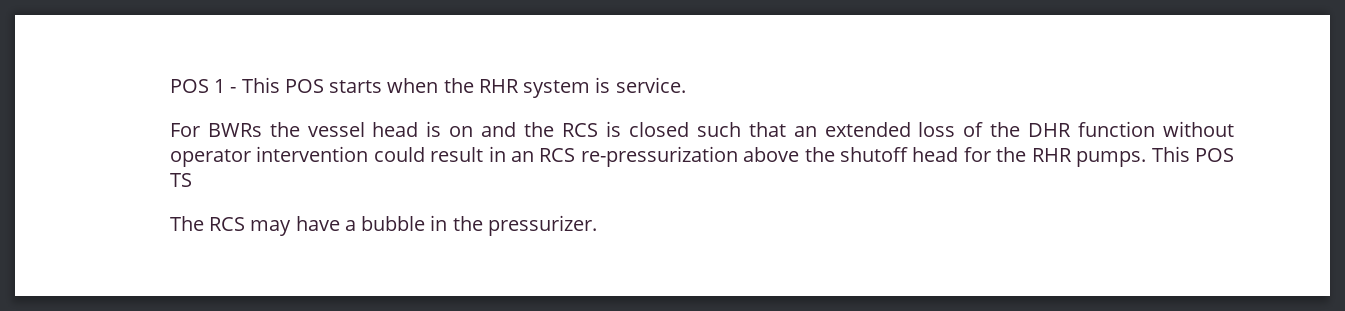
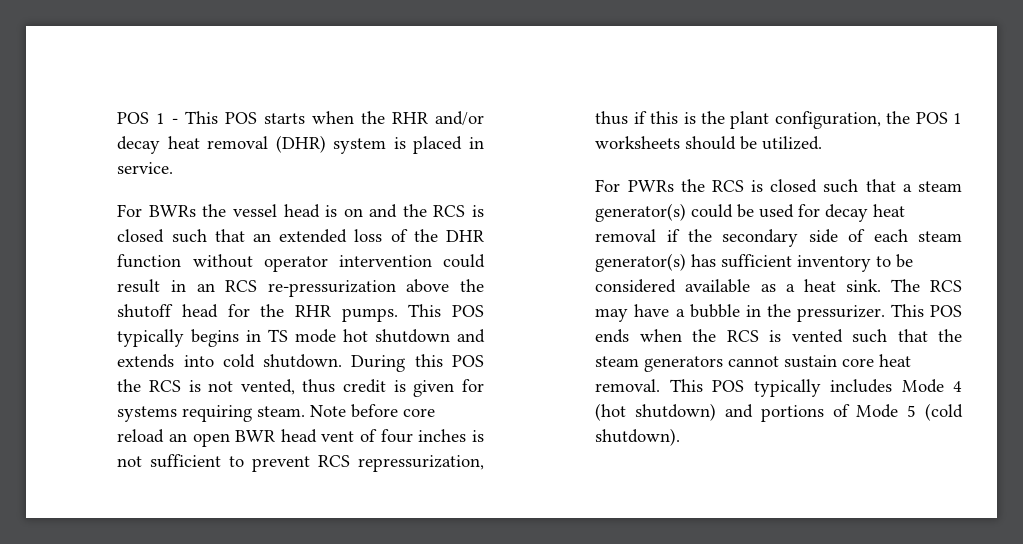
- POS 1 - This POS starts when the RHR system is service.
+ POS 1 - This POS starts when the RHR and/or decay heat removal (DHR) system is placed in service.
- This POS TS
- The RCS may have a bubble in the pressurizer.
+ This POS typically begins in TS mode hot shutdown and extends into cold shutdown. During this POS the RCS is not vented, thus credit is given for systems requiring steam. Note before core reload an open BWR head vent of four inches is not sufficient to prevent RCS repressurization, thus if this is the plant configuration, the POS 1 worksheets should be utilized.
+ For PWRs the RCS is closed such that a steam generator(s) could be used for decay heat removal if the secondary side of each steam generator(s) has sufficient inventory to be considered available as a heat sink. The RCS may have a bubble in the pressurizer.
+ This POS ends when the RCS is vented such that the steam generators cannot sustain core heat removal. This POS typically includes Mode 4 (hot shutdown) and portions of Mode 5 (cold shutdown).

